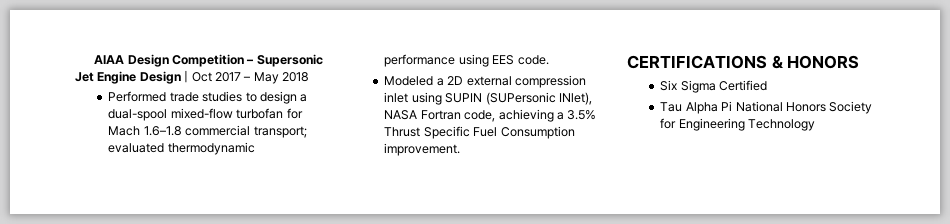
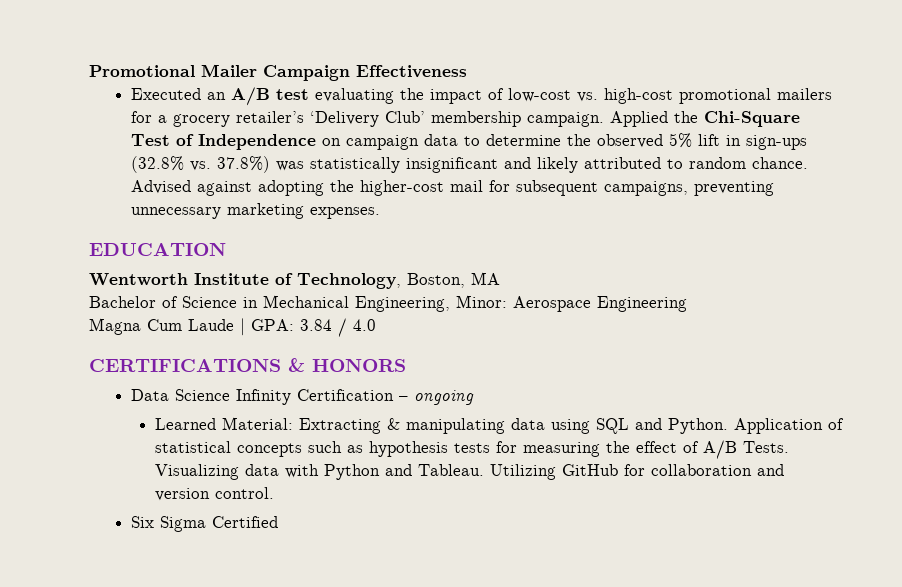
- AIAA Design Competition – Supersonic Jet Engine Design | Oct 2017 – May 2018
- Performed trade studies to design a dual-spool mixed-flow turbofan for Mach 1.6–1.8 commercial transport; evaluated thermodynamic performance using EES code.
- Modeled a 2D external compression inlet using SUPIN (SUPersonic INlet), NASA Fortran code, achieving a 3.5% Thrust Specific Fuel Consumption improvement.
+ Promotional Mailer Campaign Effectiveness
+ Executed an A/B test evaluating the impact of low-cost vs. high-cost promotional mailers for a grocery retailer’s ‘Delivery Club’ membership campaign. Applied the Chi-Square Test of Independence on campaign data to determine the observed 5% lift in sign-ups (32.8% vs. 37.8%) was statistically insignificant and likely attributed to random chance. Advised against adopting the higher-cost mail for subsequent campaigns, preventing unnecessary marketing expenses.
+ EDUCATION
+ Wentworth Institute of Technology, Boston, MA
+ Bachelor of Science in Mechanical Engineering, Minor: Aerospace Engineering
+ Magna Cum Laude | GPA: 3.84 / 4.0
  CERTIFICATIONS & HONORS
+ Data Science Infinity Certification – ongoing
+ Learned Material: Extracting & manipulating data using SQL and Python. Application of statistical concepts such as hypothesis tests for measuring the effect of A/B Tests. Visualizing data with Python and Tableau. Utilizing GitHub for collaboration and version control.
  Six Sigma Certified
- Tau Alpha Pi National Honors Society for Engineering Technology

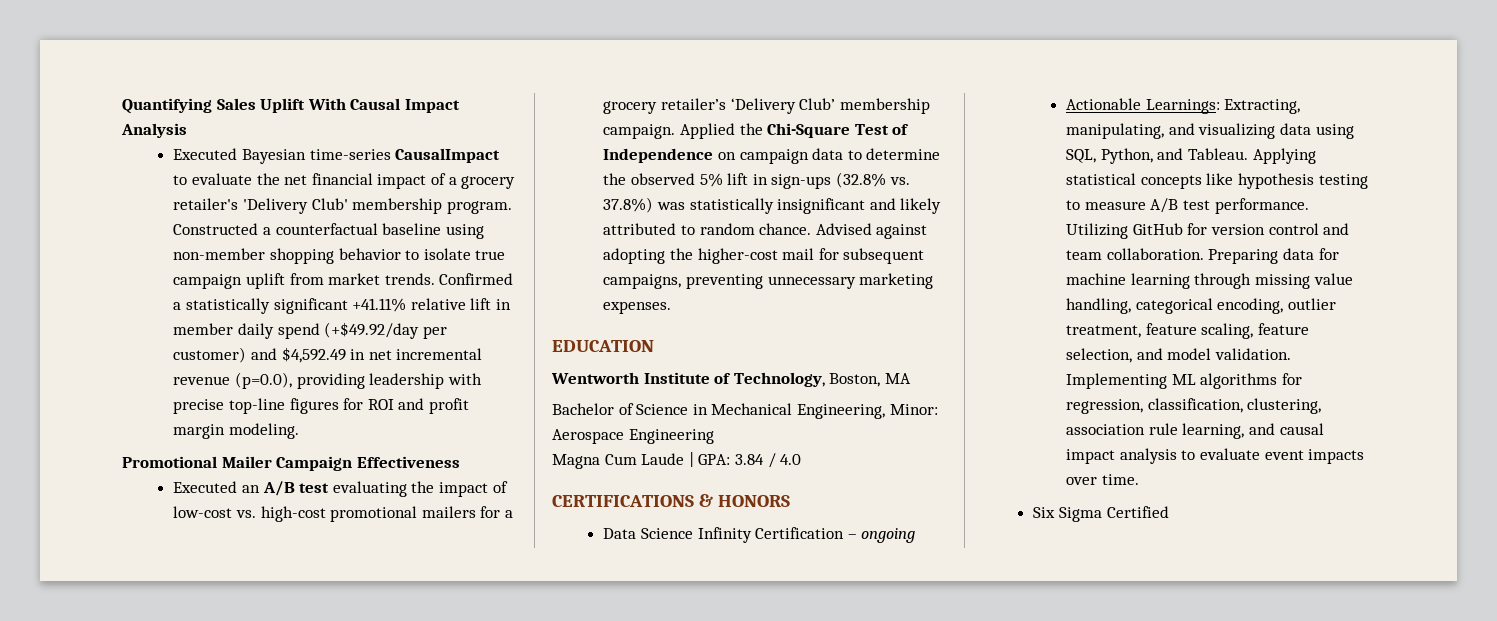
+ Quantifying Sales Uplift With Causal Impact Analysis
+ Executed Bayesian time-series CausalImpact to evaluate the net financial impact of a grocery retailer's 'Delivery Club' membership program. Constructed a counterfactual baseline using non-member shopping behavior to isolate true campaign uplift from market trends. Confirmed a statistically significant +41.11% relative lift in member daily spend (+$49.92/day per customer) and $4,592.49 in net incremental revenue (p=0.0), providing leadership with precise top-line figures for ROI and profit margin modeling.
- Learned Material: Extracting & manipulating data using SQL and Python. Application of statistical concepts such as hypothesis tests for measuring the effect of A/B Tests. Visualizing data with Python and Tableau. Utilizing GitHub for collaboration and version control.
+ Actionable Learnings: Extracting, manipulating, and visualizing data using SQL, Python, and Tableau. Applying statistical concepts like hypothesis testing to measure A/B test performance. Utilizing GitHub for version control and team collaboration. Preparing data for machine learning through missing value handling, categorical encoding, outlier treatment, feature scaling, feature selection, and model validation. Implementing ML algorithms for regression, classification, clustering, association rule learning, and causal impact analysis to evaluate event impacts over time.

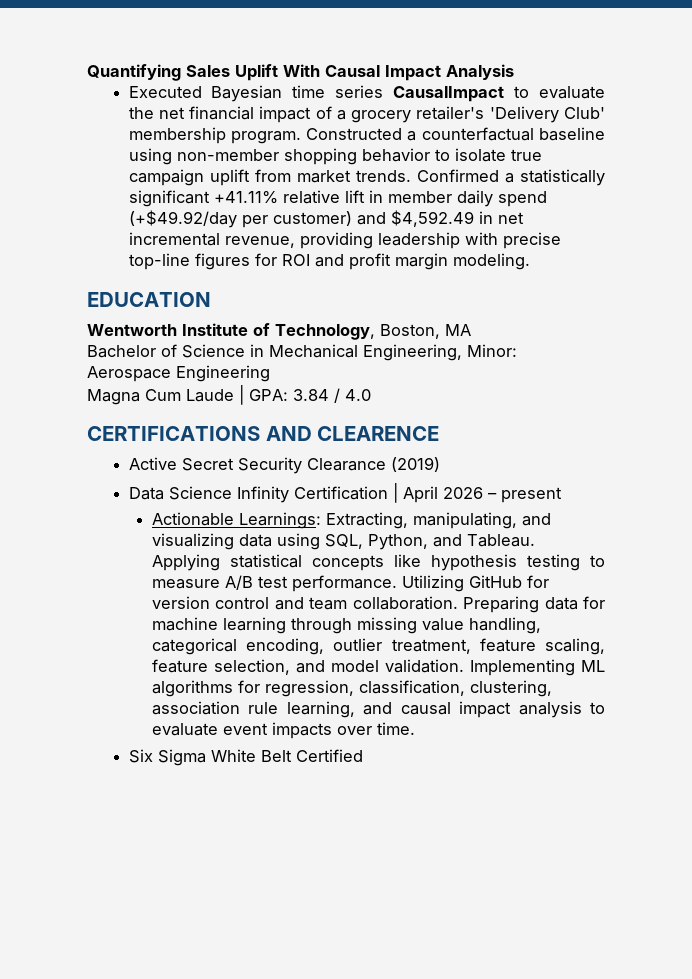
- Executed Bayesian time-series CausalImpact to evaluate the net financial impact of a grocery retailer's 'Delivery Club' membership program.
+ Executed Bayesian time series CausalImpact to evaluate the net financial impact of a grocery retailer's 'Delivery Club' membership program.
- Confirmed a statistically significant +41.11% relative lift in member daily spend (+$49.92/day per customer) and $4,592.49 in net incremental revenue (p=0.0), providing leadership with precise top-line figures for ROI and profit margin modeling.
+ Confirmed a statistically significant +41.11% relative lift in member daily spend (+$49.92/day per customer) and $4,592.49 in net incremental revenue, providing leadership with precise top-line figures for ROI and profit margin modeling.
- Promotional Mailer Campaign Effectiveness
- Executed an A/B test evaluating the impact of low-cost vs. high-cost promotional mailers for a grocery retailer’s ‘Delivery Club’ membership campaign. Applied the Chi-Square Test of Independence on campaign data to determine the observed 5% lift in sign-ups (32.8% vs. 37.8%) was statistically insignificant and likely attributed to random chance. Advised against adopting the higher-cost mail for subsequent campaigns, preventing unnecessary marketing expenses.
- CERTIFICATIONS & HONORS
+ CERTIFICATIONS AND CLEARENCE
+ Active Secret Security Clearance (2019)
- Data Science Infinity Certification – ongoing
+ Data Science Infinity Certification | April 2026 – present
- Six Sigma Certified
+ Six Sigma White Belt Certified

